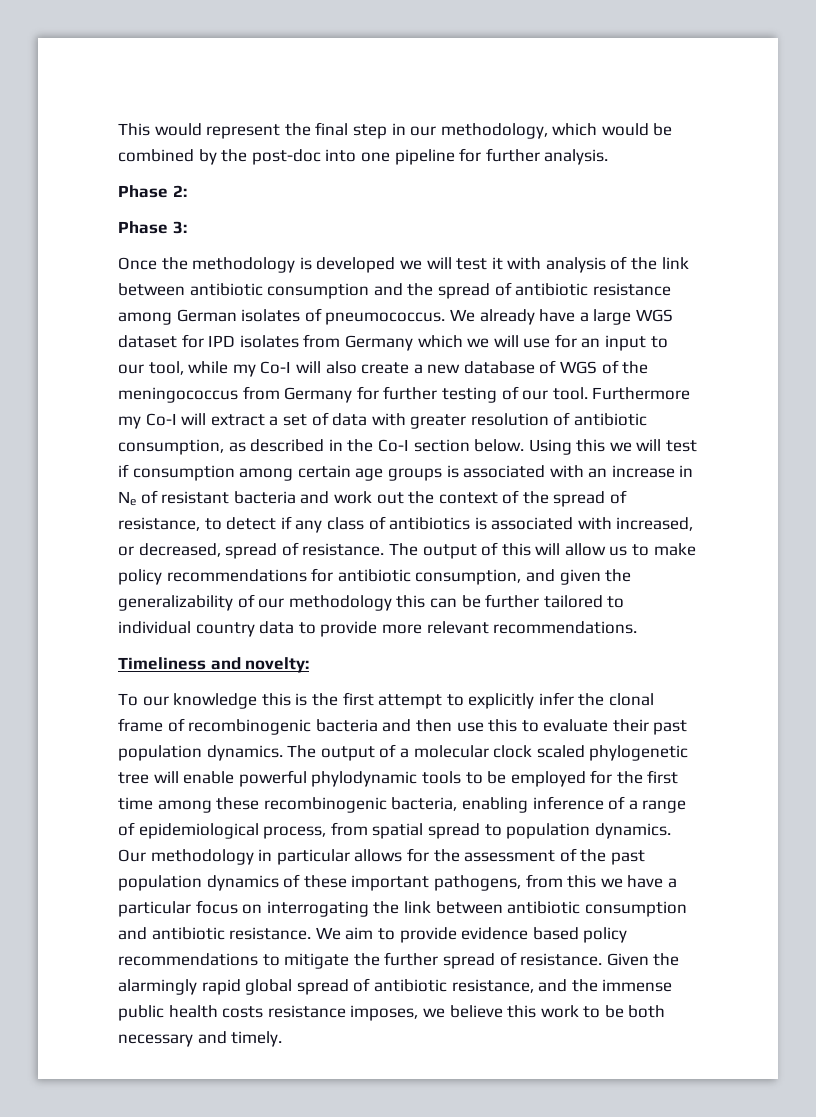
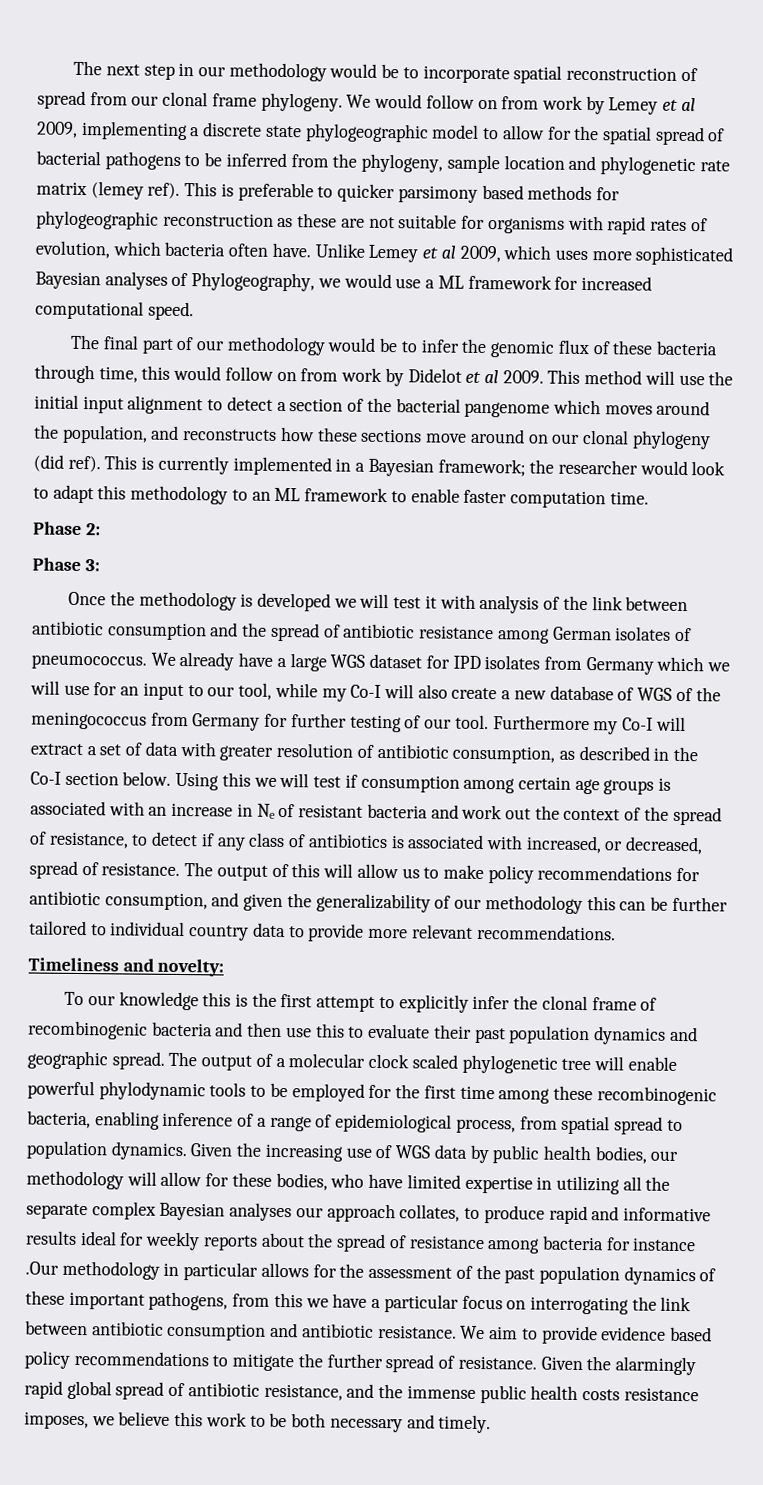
- This would represent the final step in our methodology, which would be combined by the post-doc into one pipeline for further analysis.
+ The next step in our methodology would be to incorporate spatial reconstruction of spread from our clonal frame phylogeny. We would follow on from work by Lemey et al 2009, implementing a discrete state phylogeographic model to allow for the spatial spread of bacterial pathogens to be inferred from the phylogeny, sample location and phylogenetic rate matrix (lemey ref). This is preferable to quicker parsimony based methods for phylogeographic reconstruction as these are not suitable for organisms with rapid rates of evolution, which bacteria often have. Unlike Lemey et al 2009, which uses more sophisticated Bayesian analyses of Phylogeography, we would use a ML framework for increased computational speed.
+ The final part of our methodology would be to infer the genomic flux of these bacteria through time, this would follow on from work by Didelot et al 2009. This method will use the initial input alignment to detect a section of the bacterial pangenome which moves around the population, and reconstructs how these sections move around on our clonal phylogeny (did ref). This is currently implemented in a Bayesian framework; the researcher would look to adapt this methodology to an ML framework to enable faster computation time.
- To our knowledge this is the first attempt to explicitly infer the clonal frame of recombinogenic bacteria and then use this to evaluate their past population dynamics.
+ To our knowledge this is the first attempt to explicitly infer the clonal frame of recombinogenic bacteria and then use this to evaluate their past population dynamics and geographic spread.
- Our methodology in particular allows for the assessment of the past population dynamics of these important pathogens, from this we have a particular focus on interrogating the link between antibiotic consumption and antibiotic resistance.
+ Given the increasing use of WGS data by public health bodies, our methodology will allow for these bodies, who have limited expertise in utilizing all the separate complex Bayesian analyses our approach collates, to produce rapid and informative results ideal for weekly reports about the spread of resistance among bacteria for instance .Our methodology in particular allows for the assessment of the past population dynamics of these important pathogens, from this we have a particular focus on interrogating the link between antibiotic consumption and antibiotic resistance.

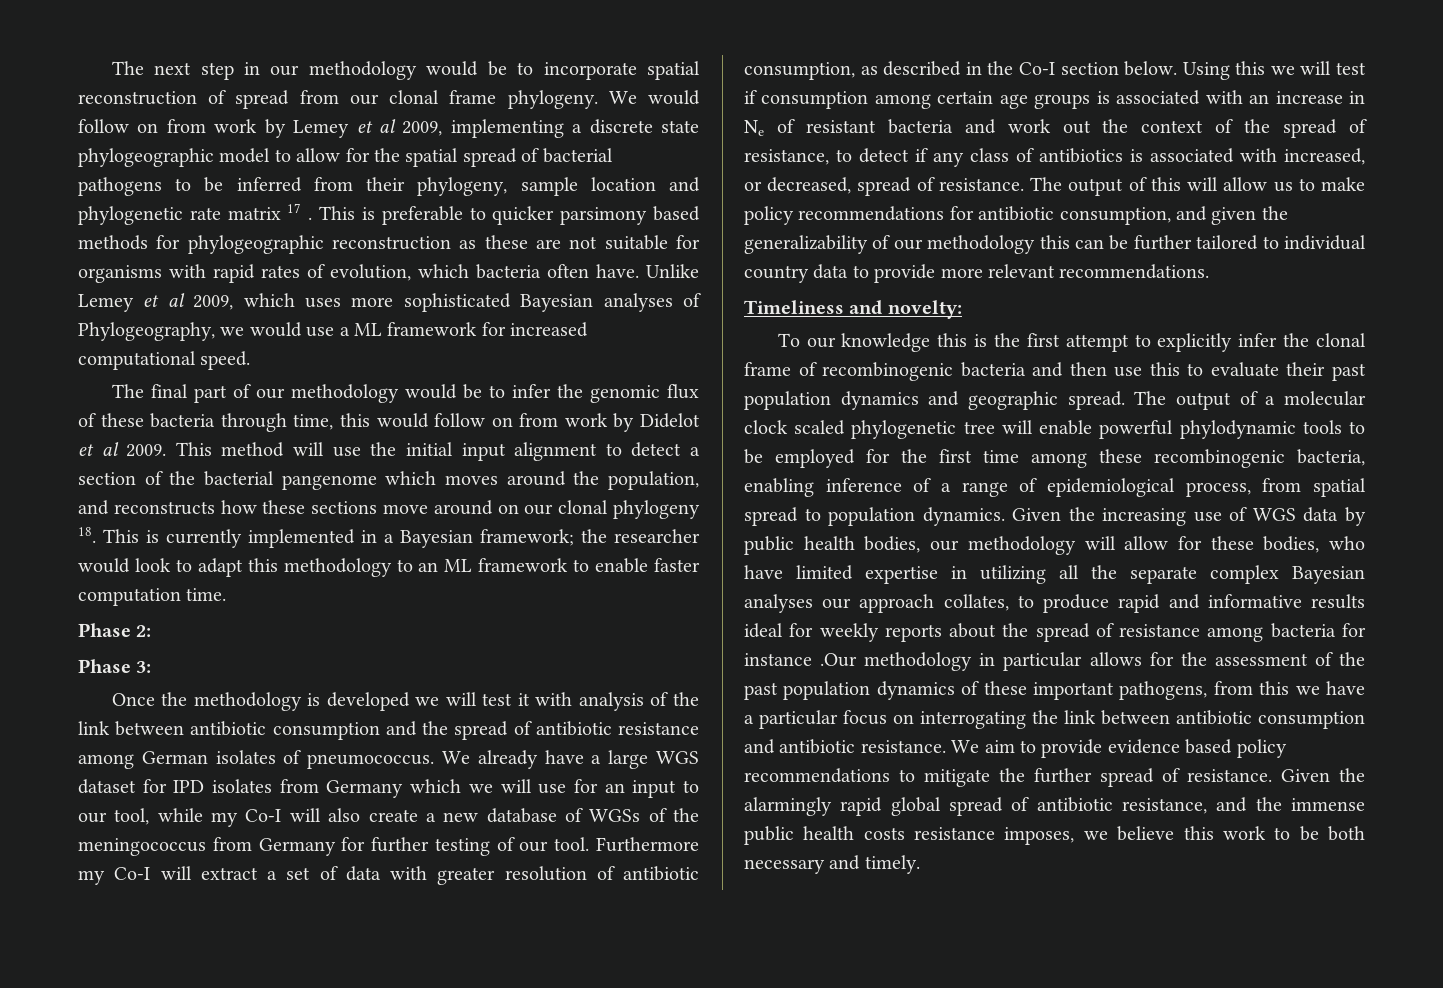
- We would follow on from work by Lemey et al 2009, implementing a discrete state phylogeographic model to allow for the spatial spread of bacterial pathogens to be inferred from the phylogeny, sample location and phylogenetic rate matrix (lemey ref).
+ We would follow on from work by Lemey et al 2009, implementing a discrete state phylogeographic model to allow for the spatial spread of bacterial pathogens to be inferred from their phylogeny, sample location and phylogenetic rate matrix 17 .
- This method will use the initial input alignment to detect a section of the bacterial pangenome which moves around the population, and reconstructs how these sections move around on our clonal phylogeny (did ref). This is currently implemented in a Bayesian framework; the researcher would look to adapt this methodology to an ML framework to enable faster computation time.
+ This method will use the initial input alignment to detect a section of the bacterial pangenome which moves around the population, and reconstructs how these sections move around on our clonal phylogeny 18. This is currently implemented in a Bayesian framework; the researcher would look to adapt this methodology to an ML framework to enable faster computation time.
- We already have a large WGS dataset for IPD isolates from Germany which we will use for an input to our tool, while my Co-I will also create a new database of WGS of the meningococcus from Germany for further testing of our tool.
+ We already have a large WGS dataset for IPD isolates from Germany which we will use for an input to our tool, while my Co-I will also create a new database of WGSs of the meningococcus from Germany for further testing of our tool.

